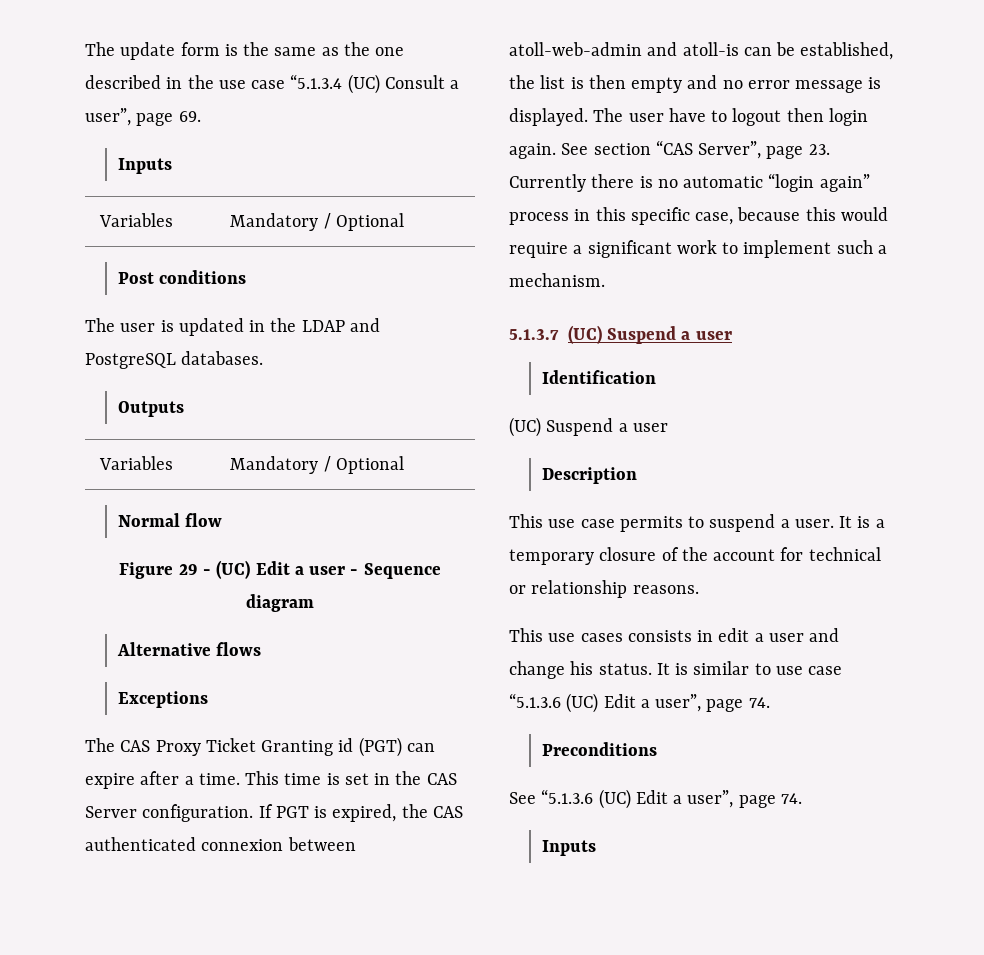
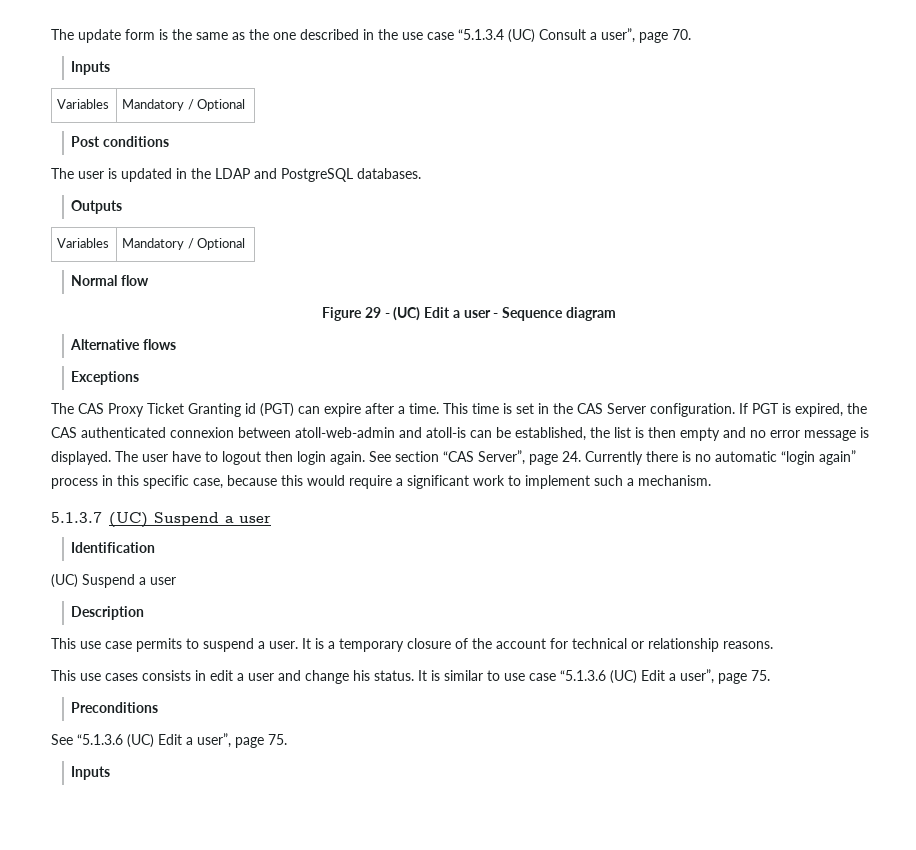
- The update form is the same as the one described in the use case “5.1.3.4 (UC) Consult a user”, page 69.
+ The update form is the same as the one described in the use case “5.1.3.4 (UC) Consult a user”, page 70.
- See section “CAS Server”, page 23. Currently there is no automatic “login again” process in this specific case, because this would require a significant work to implement such a mechanism.
+ See section “CAS Server”, page 24. Currently there is no automatic “login again” process in this specific case, because this would require a significant work to implement such a mechanism.
- It is similar to use case “5.1.3.6 (UC) Edit a user”, page 74.
+ It is similar to use case “5.1.3.6 (UC) Edit a user”, page 75.
- See “5.1.3.6 (UC) Edit a user”, page 74.
+ See “5.1.3.6 (UC) Edit a user”, page 75.

